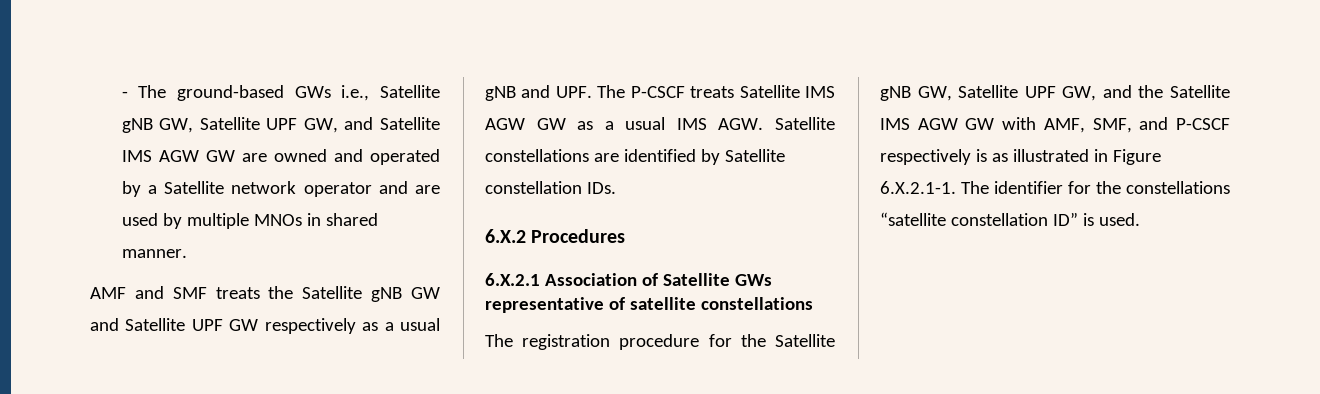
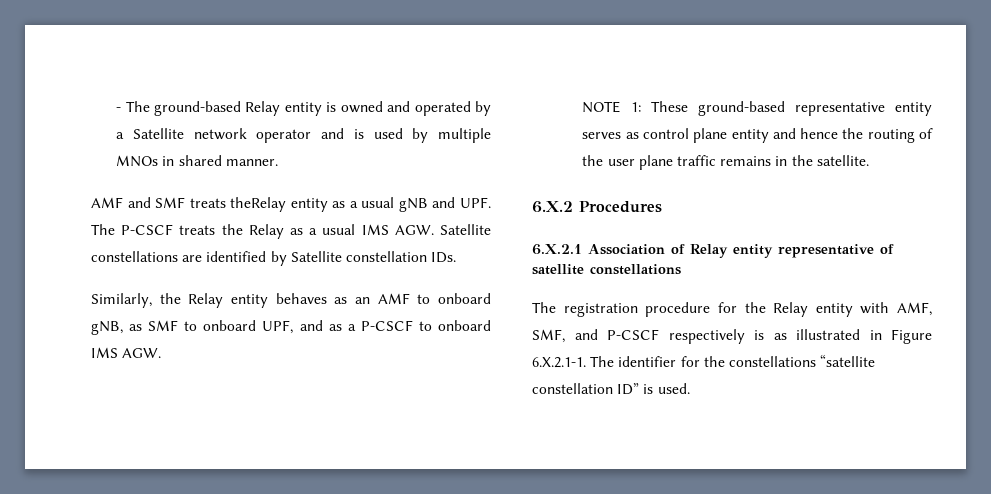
- - The ground-based GWs i.e., Satellite gNB GW, Satellite UPF GW, and Satellite IMS AGW GW are owned and operated by a Satellite network operator and are used by multiple MNOs in shared manner.
+ - The ground-based Relay entity is owned and operated by a Satellite network operator and is used by multiple MNOs in shared manner.
- AMF and SMF treats the Satellite gNB GW and Satellite UPF GW respectively as a usual gNB and UPF. The P-CSCF treats Satellite IMS AGW GW as a usual IMS AGW. Satellite constellations are identified by Satellite constellation IDs.
+ AMF and SMF treats theRelay entity as a usual gNB and UPF. The P-CSCF treats the Relay as a usual IMS AGW. Satellite constellations are identified by Satellite constellation IDs.
+ Similarly, the Relay entity behaves as an AMF to onboard gNB, as SMF to onboard UPF, and as a P-CSCF to onboard IMS AGW.
+ NOTE 1: These ground-based representative entity serves as control plane entity and hence the routing of the user plane traffic remains in the satellite.
- 6.X.2.1 Association of Satellite GWs representative of satellite constellations
+ 6.X.2.1 Association of Relay entity representative of satellite constellations
- The registration procedure for the Satellite gNB GW, Satellite UPF GW, and the Satellite IMS AGW GW with AMF, SMF, and P-CSCF respectively is as illustrated in Figure 6.X.2.1-1. The identifier for the constellations “satellite constellation ID” is used.
+ The registration procedure for the Relay entity with AMF, SMF, and P-CSCF respectively is as illustrated in Figure 6.X.2.1-1. The identifier for the constellations “satellite constellation ID” is used.

